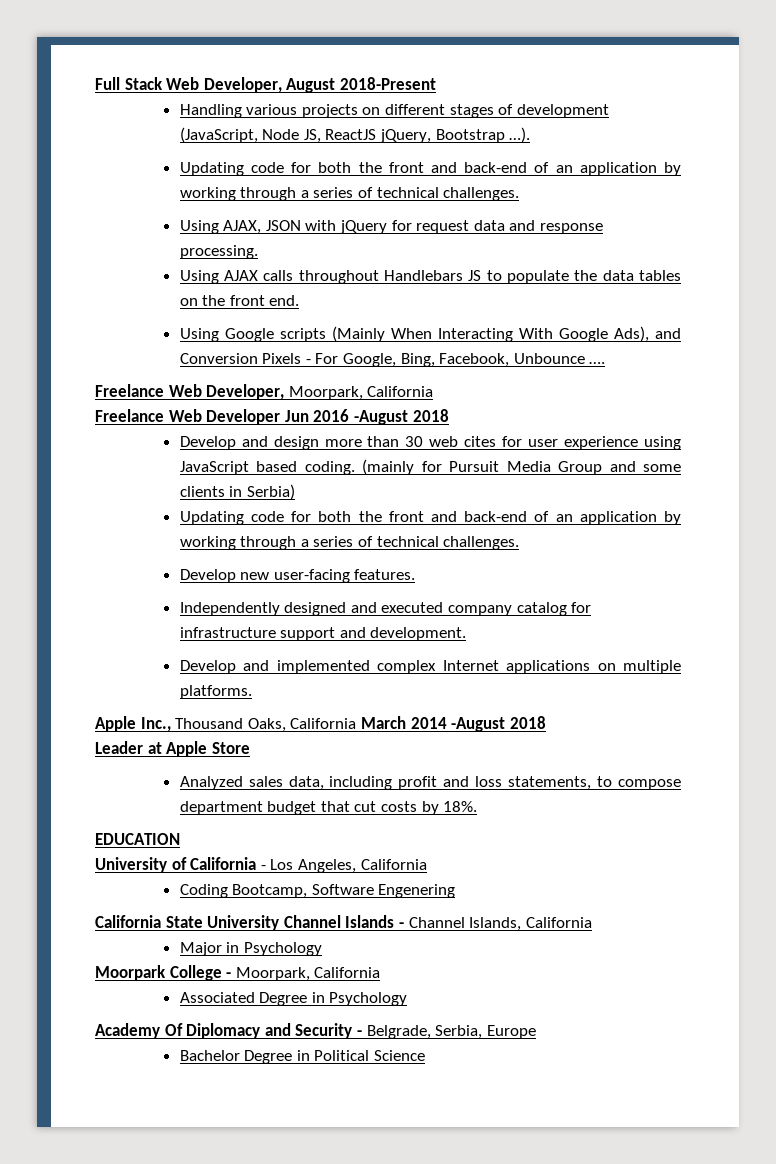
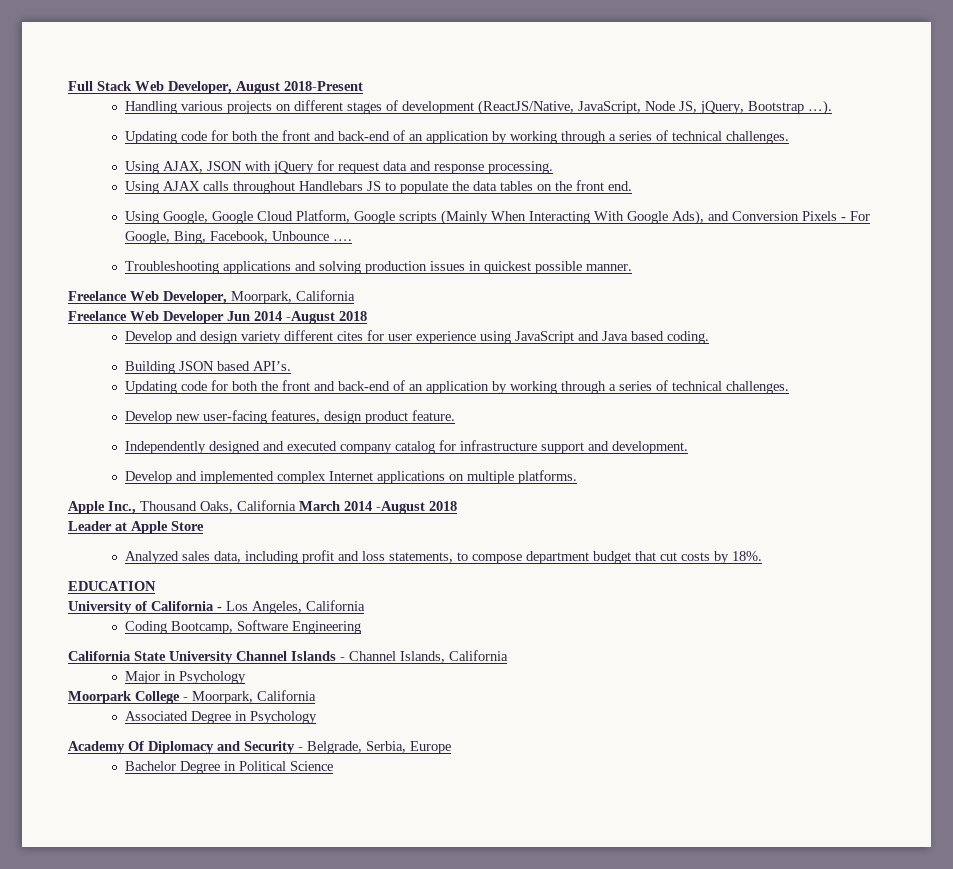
- Handling various projects on different stages of development (JavaScript, Node JS, ReactJS jQuery, Bootstrap …).
+ Handling various projects on different stages of development (ReactJS/Native, JavaScript, Node JS, jQuery, Bootstrap …).
- Using Google scripts (Mainly When Interacting With Google Ads), and Conversion Pixels - For Google, Bing, Facebook, Unbounce ….
+ Using Google, Google Cloud Platform, Google scripts (Mainly When Interacting With Google Ads), and Conversion Pixels - For Google, Bing, Facebook, Unbounce ….
+ Troubleshooting applications and solving production issues in quickest possible manner.
- Freelance Web Developer Jun 2016 -August 2018
+ Freelance Web Developer Jun 2014 -August 2018
- Develop and design more than 30 web cites for user experience using JavaScript based coding. (mainly for Pursuit Media Group and some clients in Serbia)
+ Develop and design variety different cites for user experience using JavaScript and Java based coding.
+ Building JSON based API’s.
- Develop new user-facing features.
+ Develop new user-facing features, design product feature.
- Coding Bootcamp, Software Engenering
+ Coding Bootcamp, Software Engineering

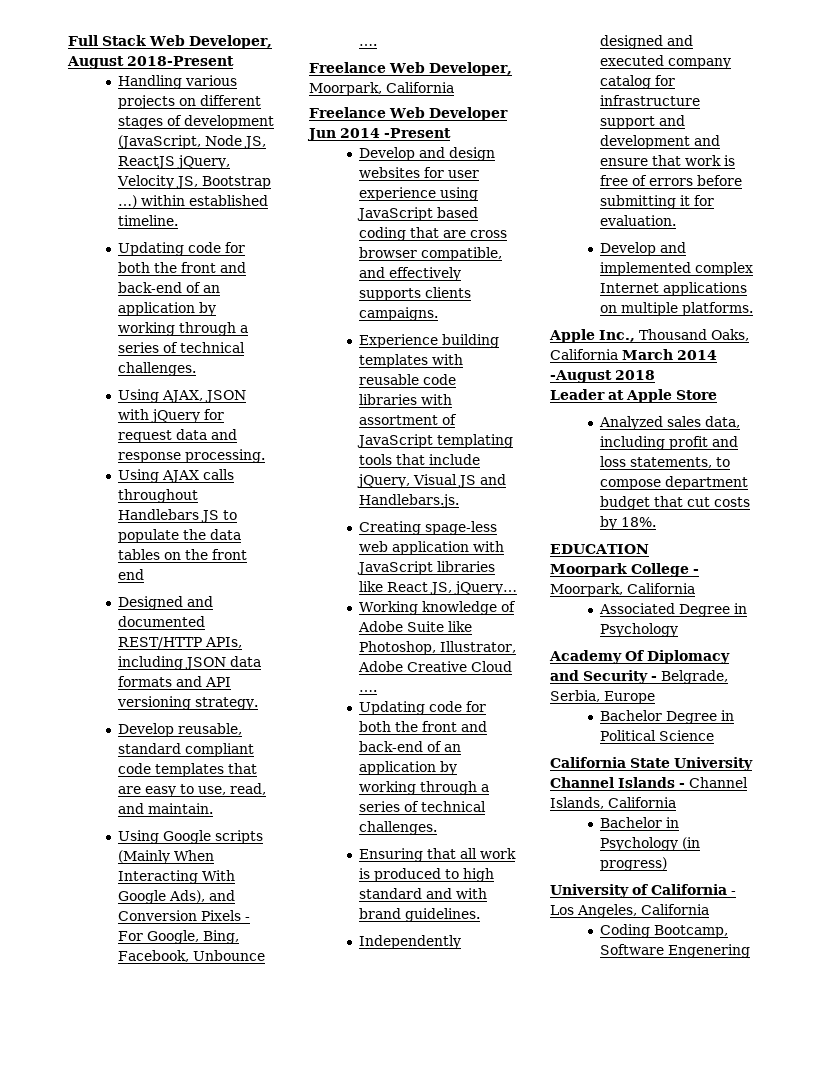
- Handling various projects on different stages of development (ReactJS/Native, JavaScript, Node JS, jQuery, Bootstrap …).
+ Handling various projects on different stages of development (JavaScript, Node JS, ReactJS jQuery, Velocity JS, Bootstrap …) within established timeline.
- Using AJAX calls throughout Handlebars JS to populate the data tables on the front end.
- Using Google, Google Cloud Platform, Google scripts (Mainly When Interacting With Google Ads), and Conversion Pixels - For Google, Bing, Facebook, Unbounce ….
+ Using AJAX calls throughout Handlebars JS to populate the data tables on the front end
+ Designed and documented REST/HTTP APIs, including JSON data formats and API versioning strategy.
+ Develop reusable, standard compliant code templates that are easy to use, read, and maintain.
+ Using Google scripts (Mainly When Interacting With Google Ads), and Conversion Pixels - For Google, Bing, Facebook, Unbounce ….
- Troubleshooting applications and solving production issues in quickest possible manner.
- Freelance Web Developer Jun 2014 -August 2018
+ Freelance Web Developer Jun 2014 -Present
- Develop and design variety different cites for user experience using JavaScript and Java based coding.
- Building JSON based API’s.
+ Develop and design websites for user experience using JavaScript based coding that are cross browser compatible, and effectively supports clients campaigns.
+ Experience building templates with reusable code libraries with assortment of JavaScript templating tools that include jQuery, Visual JS and Handlebars.js.
+ Creating spage-less web application with JavaScript libraries like React JS, jQuery…
+ Working knowledge of Adobe Suite like Photoshop, Illustrator, Adobe Creative Cloud ….
- Develop new user-facing features, design product feature.
+ Ensuring that all work is produced to high standard and with brand guidelines.
- Independently designed and executed company catalog for infrastructure support and development.
+ Independently designed and executed company catalog for infrastructure support and development and ensure that work is free of errors before submitting it for evaluation.
- University of California - Los Angeles, California
- Coding Bootcamp, Software Engineering
- California State University Channel Islands - Channel Islands, California
- Major in Psychology
+ California State University Channel Islands - Channel Islands, California
+ Bachelor in Psychology (in progress)
+ University of California - Los Angeles, California
+ Coding Bootcamp, Software Engenering

